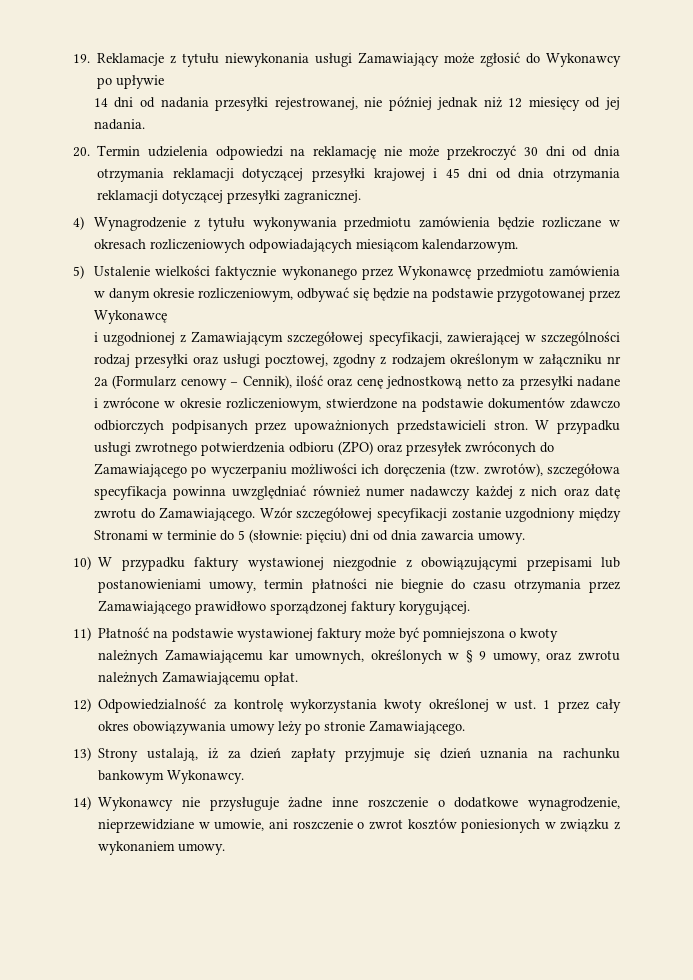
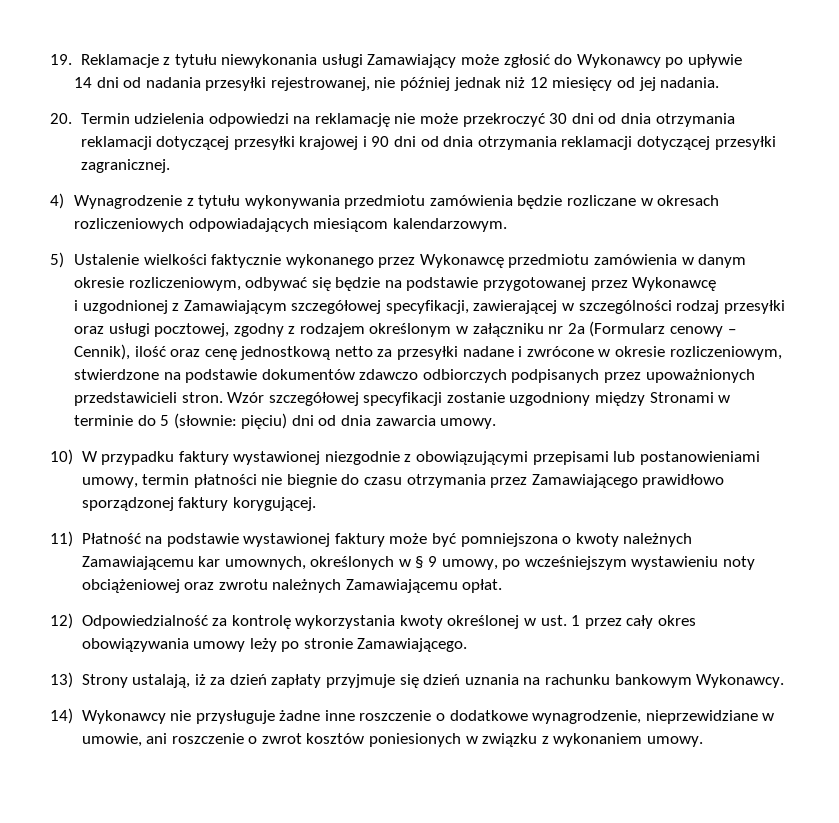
- 20. Termin udzielenia odpowiedzi na reklamację nie może przekroczyć 30 dni od dnia otrzymania reklamacji dotyczącej przesyłki krajowej i 45 dni od dnia otrzymania reklamacji dotyczącej przesyłki zagranicznej.
+ 20. Termin udzielenia odpowiedzi na reklamację nie może przekroczyć 30 dni od dnia otrzymania reklamacji dotyczącej przesyłki krajowej i 90 dni od dnia otrzymania reklamacji dotyczącej przesyłki zagranicznej.
- W przypadku usługi zwrotnego potwierdzenia odbioru (ZPO) oraz przesyłek zwróconych do Zamawiającego po wyczerpaniu możliwości ich doręczenia (tzw. zwrotów), szczegółowa specyfikacja powinna uwzględniać również numer nadawczy każdej z nich oraz datę zwrotu do Zamawiającego.
- 11) Płatność na podstawie wystawionej faktury może być pomniejszona o kwoty należnych Zamawiającemu kar umownych, określonych w § 9 umowy, oraz zwrotu należnych Zamawiającemu opłat.
+ 11) Płatność na podstawie wystawionej faktury może być pomniejszona o kwoty należnych Zamawiającemu kar umownych, określonych w § 9 umowy, po wcześniejszym wystawieniu noty obciążeniowej oraz zwrotu należnych Zamawiającemu opłat.

